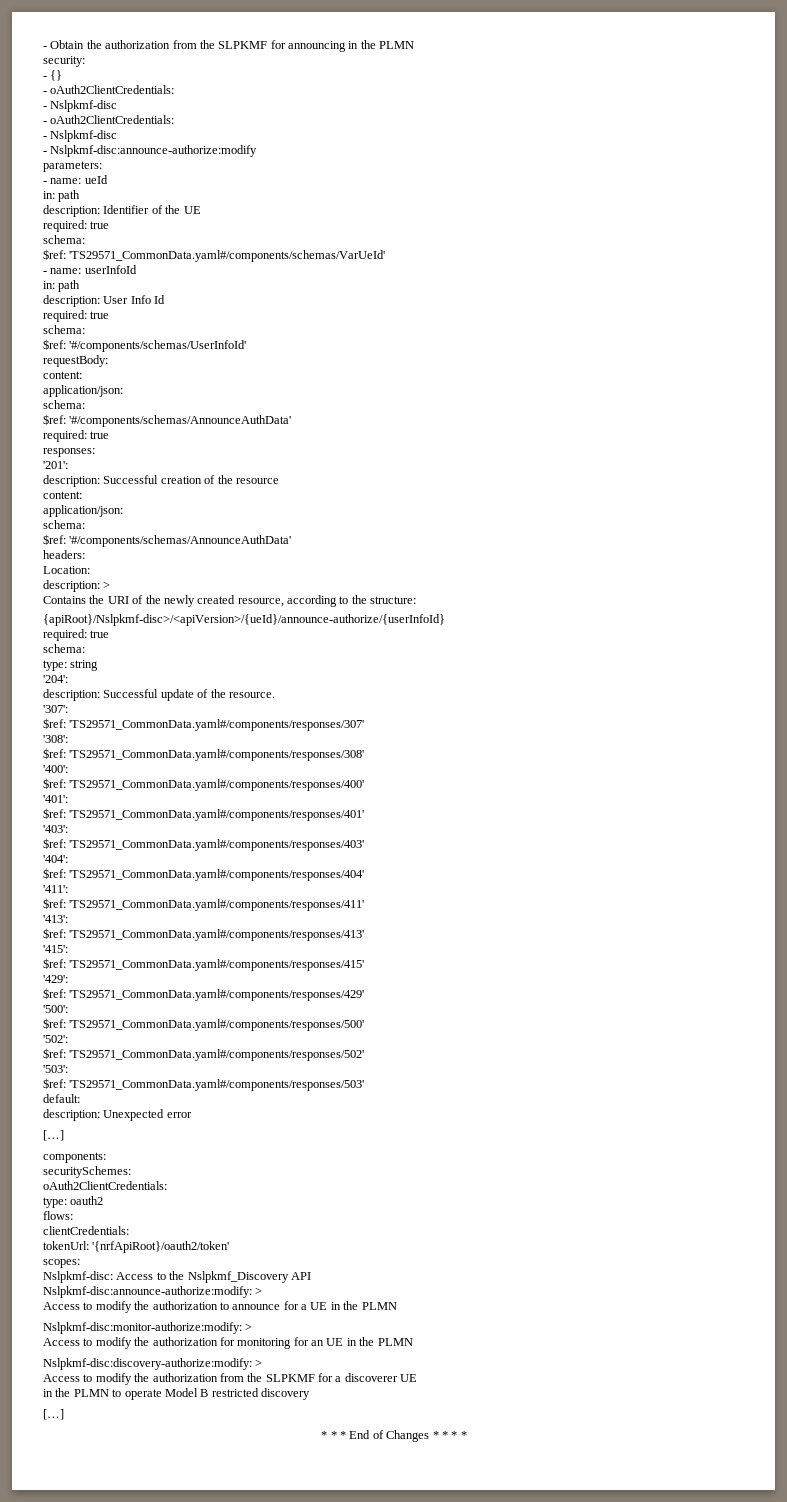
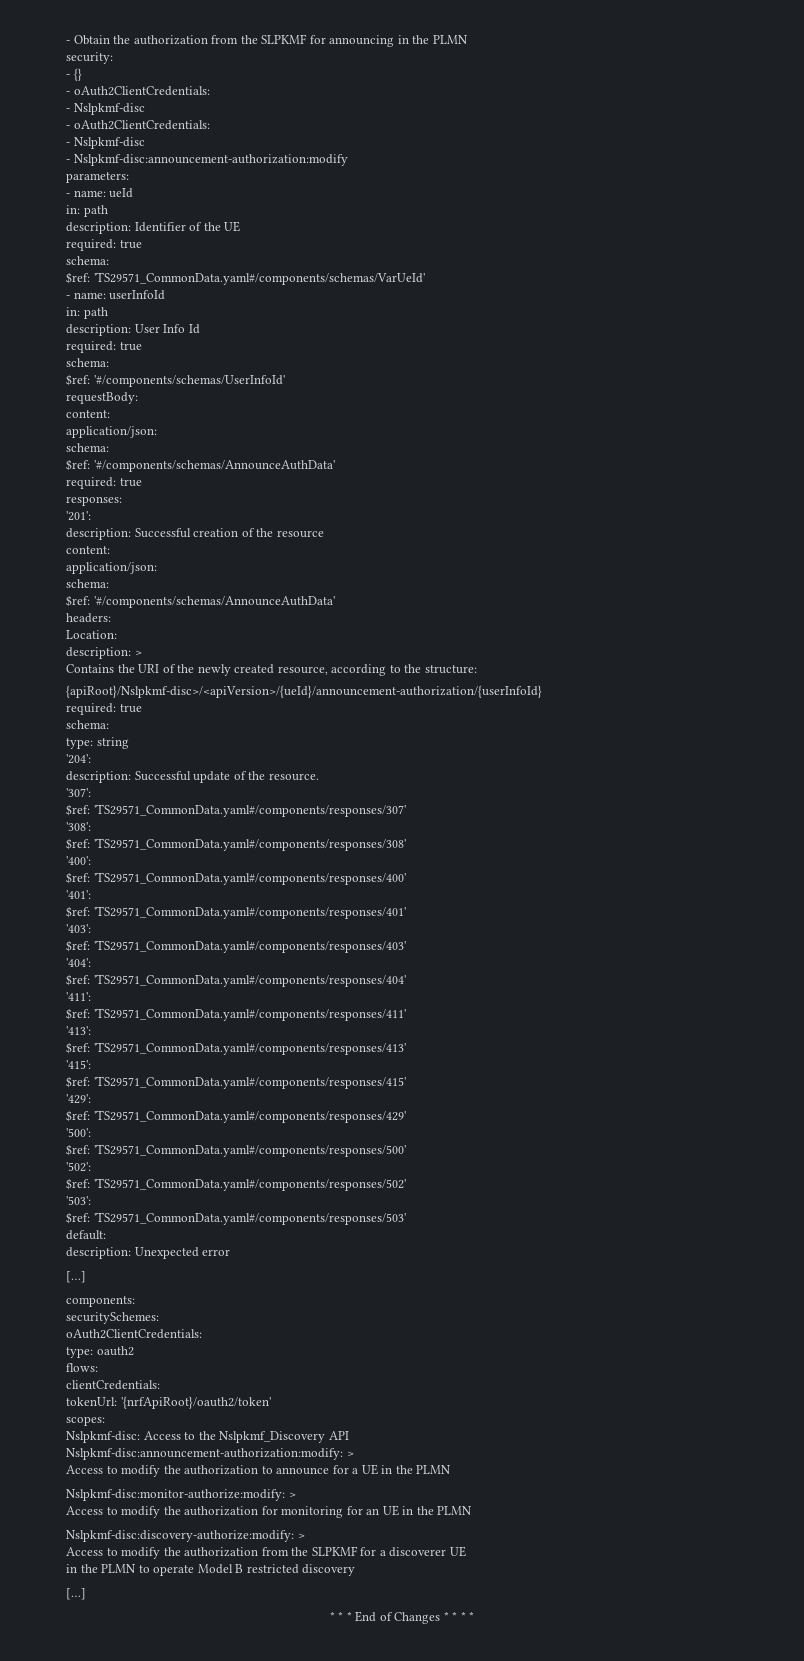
- - Nslpkmf-disc:announce-authorize:modify
+ - Nslpkmf-disc:announcement-authorization:modify
- {apiRoot}/Nslpkmf-disc>/<apiVersion>/{ueId}/announce-authorize/{userInfoId}
+ {apiRoot}/Nslpkmf-disc>/<apiVersion>/{ueId}/announcement-authorization/{userInfoId}
- Nslpkmf-disc:announce-authorize:modify: >
+ Nslpkmf-disc:announcement-authorization:modify: >

